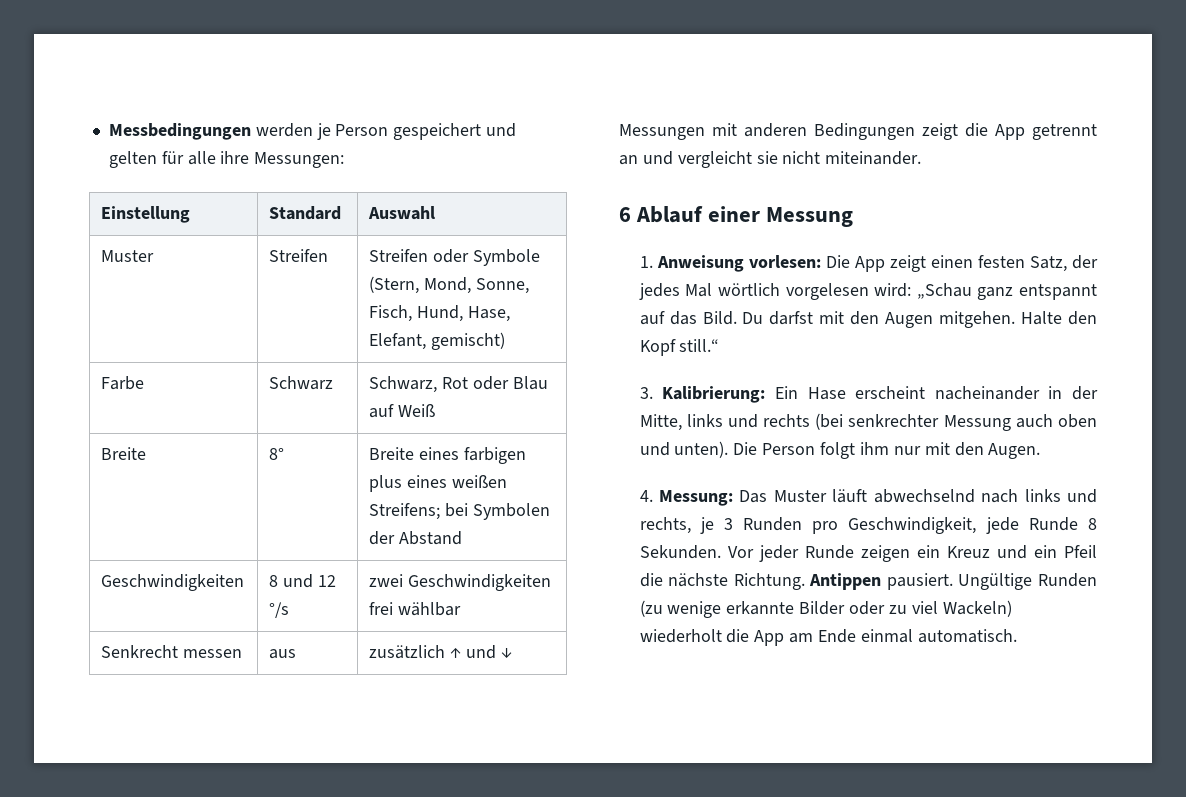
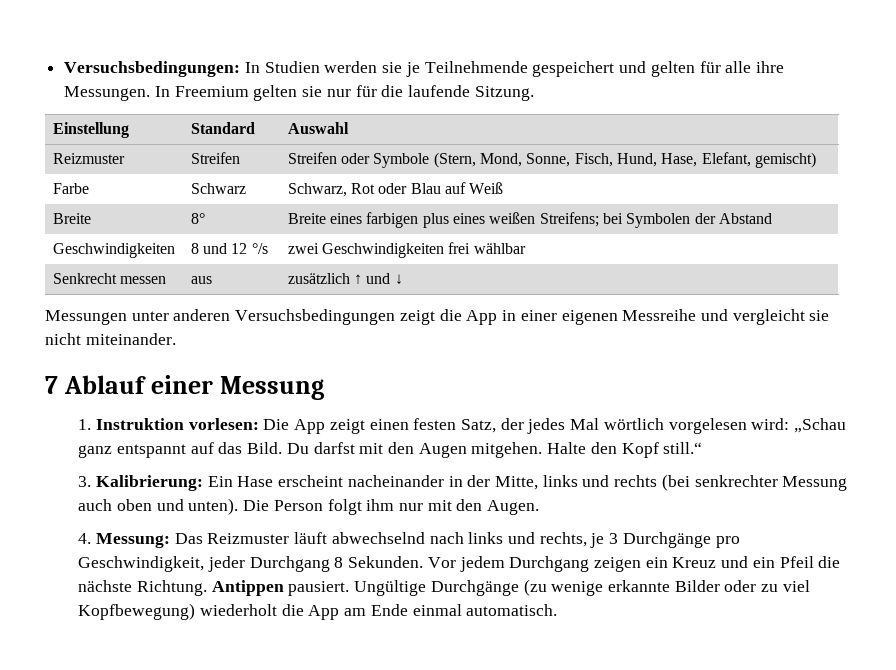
- Messbedingungen werden je Person gespeichert und gelten für alle ihre Messungen:
+ Versuchsbedingungen: In Studien werden sie je Teilnehmende gespeichert und gelten für alle ihre Messungen. In Freemium gelten sie nur für die laufende Sitzung.
- Muster | Streifen | Streifen oder Symbole (Stern, Mond, Sonne, Fisch, Hund, Hase, Elefant, gemischt)
+ Reizmuster | Streifen | Streifen oder Symbole (Stern, Mond, Sonne, Fisch, Hund, Hase, Elefant, gemischt)
- Messungen mit anderen Bedingungen zeigt die App getrennt an und vergleicht sie nicht miteinander.
+ Messungen unter anderen Versuchsbedingungen zeigt die App in einer eigenen Messreihe und vergleicht sie nicht miteinander.
- 6 Ablauf einer Messung
+ 7 Ablauf einer Messung
- 1. Anweisung vorlesen: Die App zeigt einen festen Satz, der jedes Mal wörtlich vorgelesen wird: „Schau ganz entspannt auf das Bild.
+ 1. Instruktion vorlesen: Die App zeigt einen festen Satz, der jedes Mal wörtlich vorgelesen wird: „Schau ganz entspannt auf das Bild.
- 4. Messung: Das Muster läuft abwechselnd nach links und rechts, je 3 Runden pro Geschwindigkeit, jede Runde 8 Sekunden.
+ 4. Messung: Das Reizmuster läuft abwechselnd nach links und rechts, je 3 Durchgänge pro Geschwindigkeit, jeder Durchgang 8 Sekunden.
- Vor jeder Runde zeigen ein Kreuz und ein Pfeil die nächste Richtung.
+ Vor jedem Durchgang zeigen ein Kreuz und ein Pfeil die nächste Richtung.
- Ungültige Runden (zu wenige erkannte Bilder oder zu viel Wackeln) wiederholt die App am Ende einmal automatisch.
+ Ungültige Durchgänge (zu wenige erkannte Bilder oder zu viel Kopfbewegung) wiederholt die App am Ende einmal automatisch.

